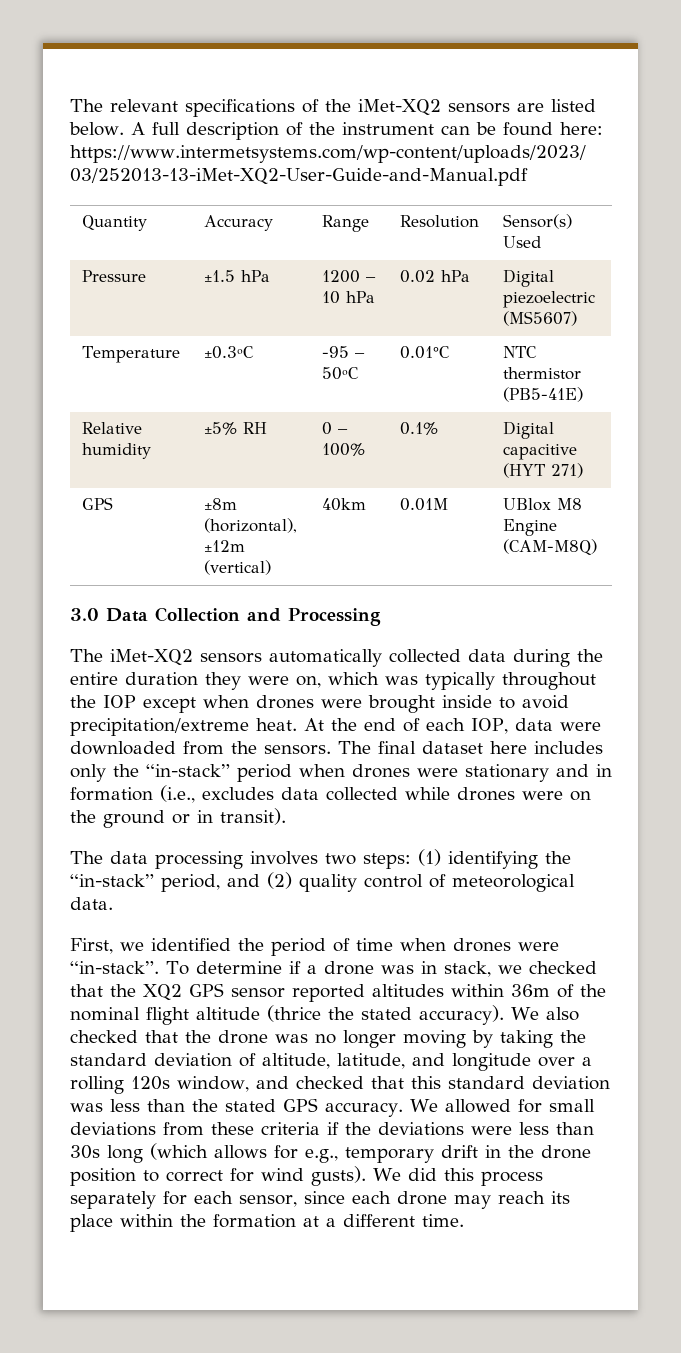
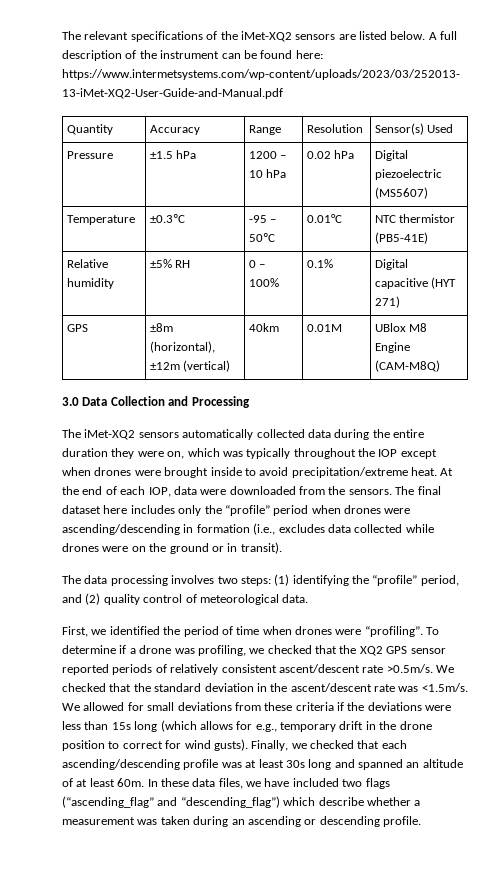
- The final dataset here includes only the “in-stack” period when drones were stationary and in formation (i.e., excludes data collected while drones were on the ground or in transit).
+ The final dataset here includes only the “profile” period when drones were ascending/descending in formation (i.e., excludes data collected while drones were on the ground or in transit).
- The data processing involves two steps: (1) identifying the “in-stack” period, and (2) quality control of meteorological data.
+ The data processing involves two steps: (1) identifying the “profile” period, and (2) quality control of meteorological data.
- First, we identified the period of time when drones were “in-stack”.
+ First, we identified the period of time when drones were “profiling”.
- To determine if a drone was in stack, we checked that the XQ2 GPS sensor reported altitudes within 36m of the nominal flight altitude (thrice the stated accuracy). We also checked that the drone was no longer moving by taking the standard deviation of altitude, latitude, and longitude over a rolling 120s window, and checked that this standard deviation was less than the stated GPS accuracy. We allowed for small deviations from these criteria if the deviations were less than 30s long (which allows for e.g., temporary drift in the drone position to correct for wind gusts).
+ To determine if a drone was profiling, we checked that the XQ2 GPS sensor reported periods of relatively consistent ascent/descent rate >0.5m/s. We checked that the standard deviation in the ascent/descent rate was <1.5m/s. We allowed for small deviations from these criteria if the deviations were less than 15s long (which allows for e.g., temporary drift in the drone position to correct for wind gusts).
- We did this process separately for each sensor, since each drone may reach its place within the formation at a different time.
+ Finally, we checked that each ascending/descending profile was at least 30s long and spanned an altitude of at least 60m. In these data files, we have included two flags (“ascending_flag” and “descending_flag”) which describe whether a measurement was taken during an ascending or descending profile.

